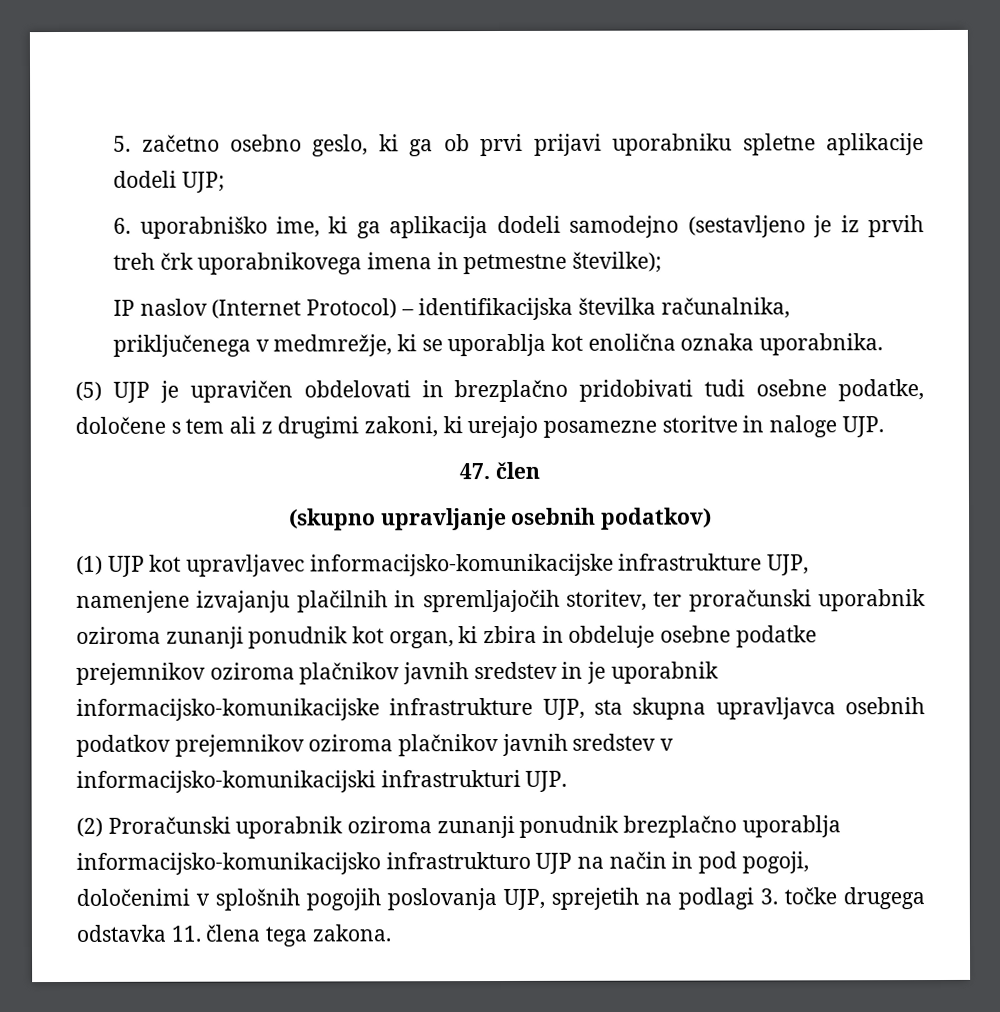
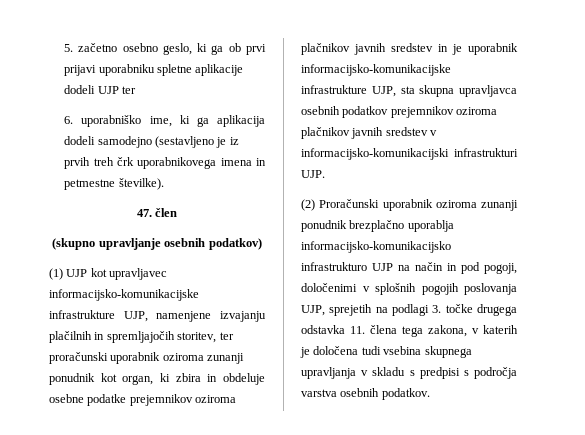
- 5. začetno osebno geslo, ki ga ob prvi prijavi uporabniku spletne aplikacije dodeli UJP;
+ 5. začetno osebno geslo, ki ga ob prvi prijavi uporabniku spletne aplikacije dodeli UJP ter
- 6. uporabniško ime, ki ga aplikacija dodeli samodejno (sestavljeno je iz prvih treh črk uporabnikovega imena in petmestne številke);
- IP naslov (Internet Protocol) – identifikacijska številka računalnika, priključenega v medmrežje, ki se uporablja kot enolična oznaka uporabnika.
- (5) UJP je upravičen obdelovati in brezplačno pridobivati tudi osebne podatke, določene s tem ali z drugimi zakoni, ki urejajo posamezne storitve in naloge UJP.
+ 6. uporabniško ime, ki ga aplikacija dodeli samodejno (sestavljeno je iz prvih treh črk uporabnikovega imena in petmestne številke).
- (2) Proračunski uporabnik oziroma zunanji ponudnik brezplačno uporablja informacijsko-komunikacijsko infrastrukturo UJP na način in pod pogoji, določenimi v splošnih pogojih poslovanja UJP, sprejetih na podlagi 3. točke drugega odstavka 11. člena tega zakona.
+ (2) Proračunski uporabnik oziroma zunanji ponudnik brezplačno uporablja informacijsko-komunikacijsko infrastrukturo UJP na način in pod pogoji, določenimi v splošnih pogojih poslovanja UJP, sprejetih na podlagi 3. točke drugega odstavka 11. člena tega zakona, v katerih je določena tudi vsebina skupnega upravljanja v skladu s predpisi s področja varstva osebnih podatkov.

